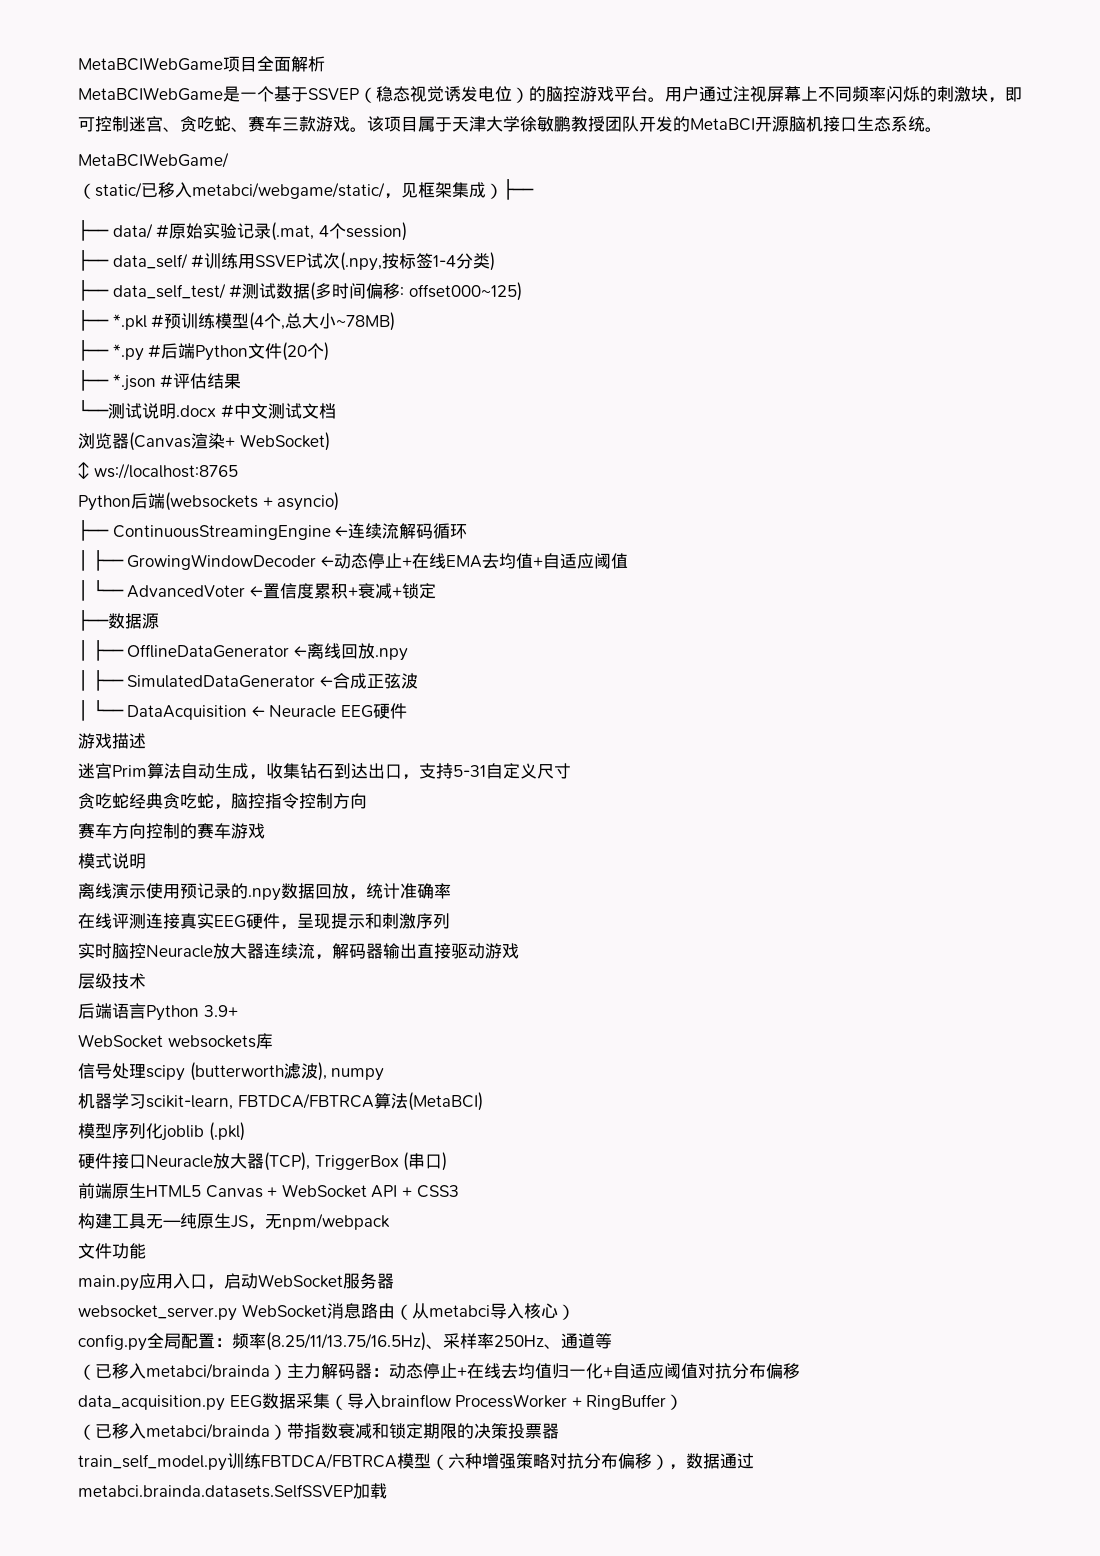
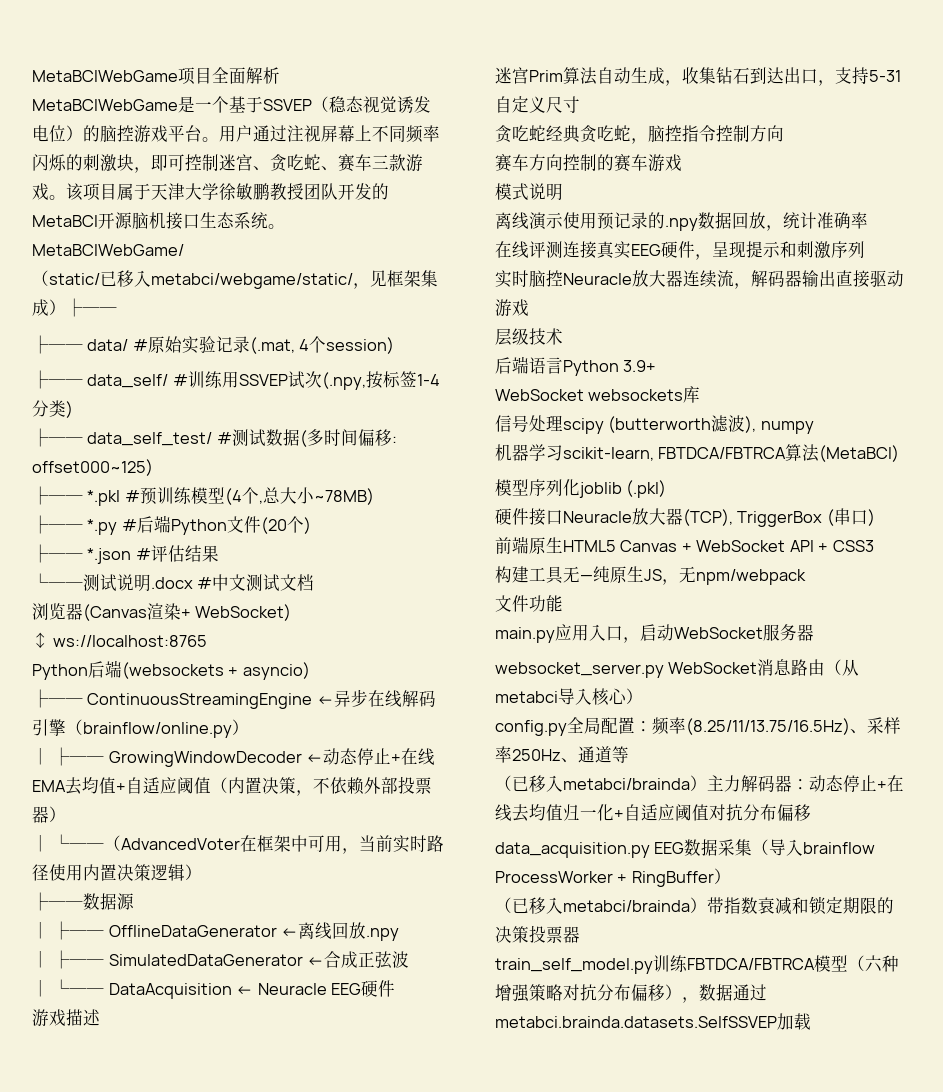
- ├── ContinuousStreamingEngine ←连续流解码循环
+ ├── ContinuousStreamingEngine ←异步在线解码引擎（brainflow/online.py）
- │ ├── GrowingWindowDecoder ←动态停止+在线EMA去均值+自适应阈值
- │ └── AdvancedVoter ←置信度累积+衰减+锁定
+ │ ├── GrowingWindowDecoder ←动态停止+在线EMA去均值+自适应阈值（内置决策，不依赖外部投票器）
+ │ └──（AdvancedVoter在框架中可用，当前实时路径使用内置决策逻辑）

